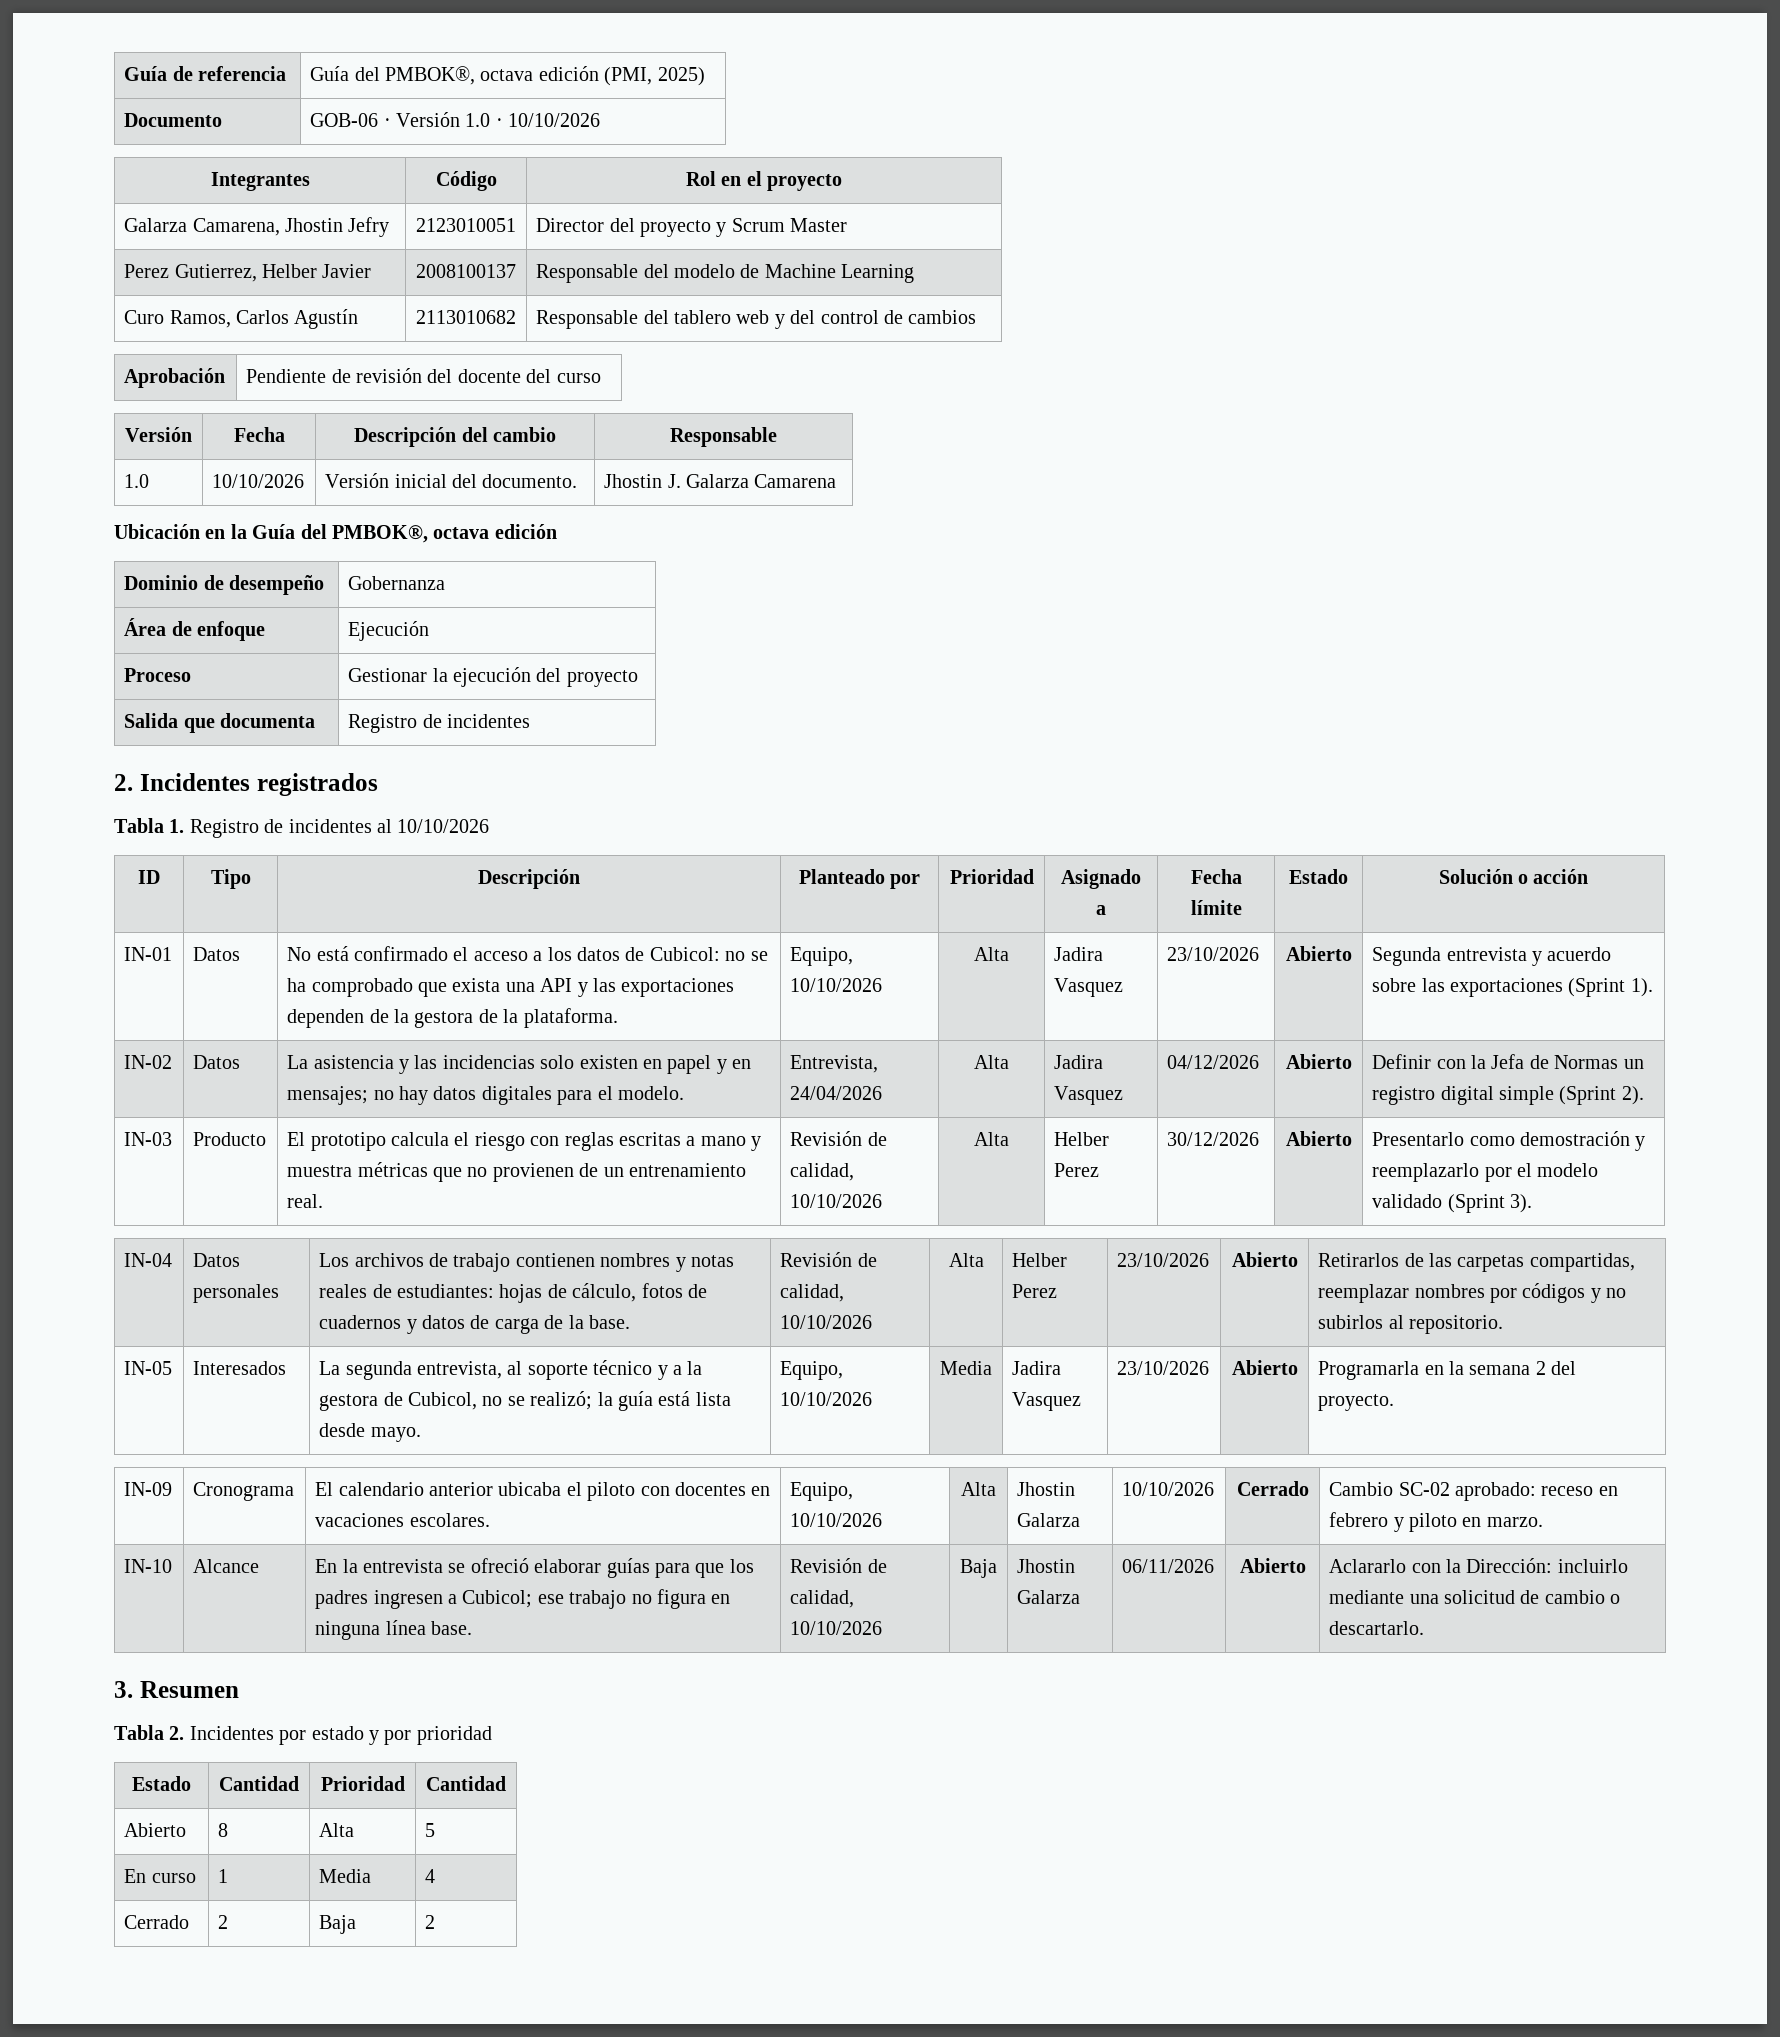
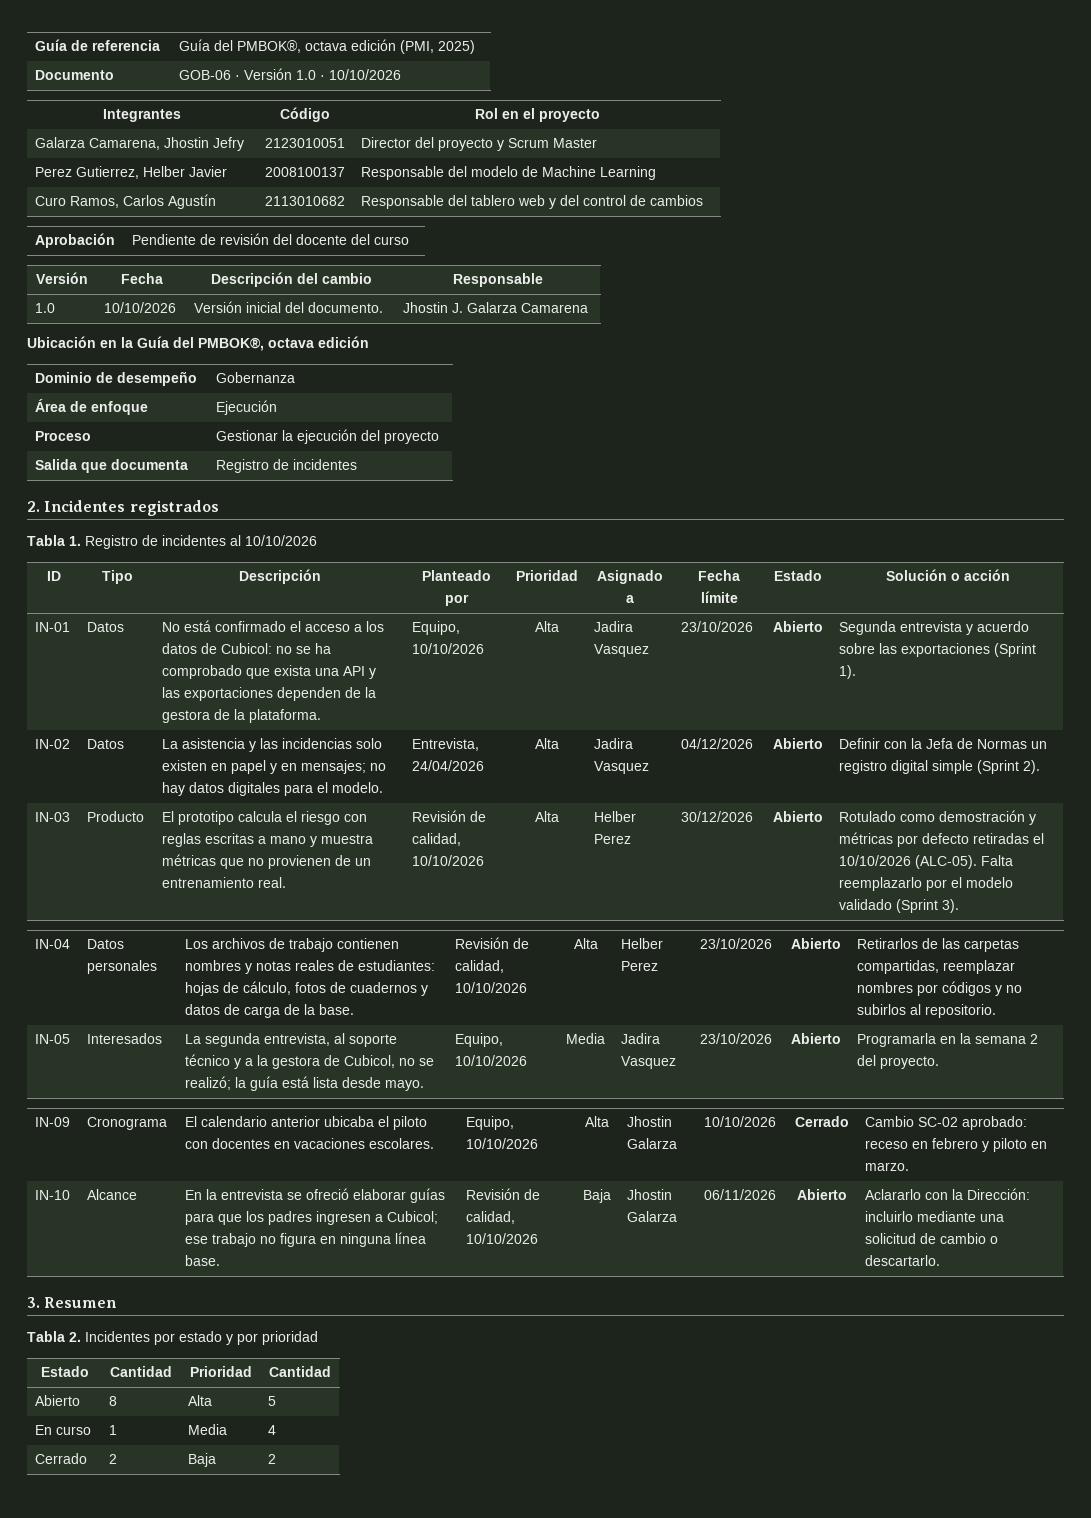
- Presentarlo como demostración y reemplazarlo por el modelo validado (Sprint 3).
+ Rotulado como demostración y métricas por defecto retiradas el 10/10/2026 (ALC-05). Falta reemplazarlo por el modelo validado (Sprint 3).

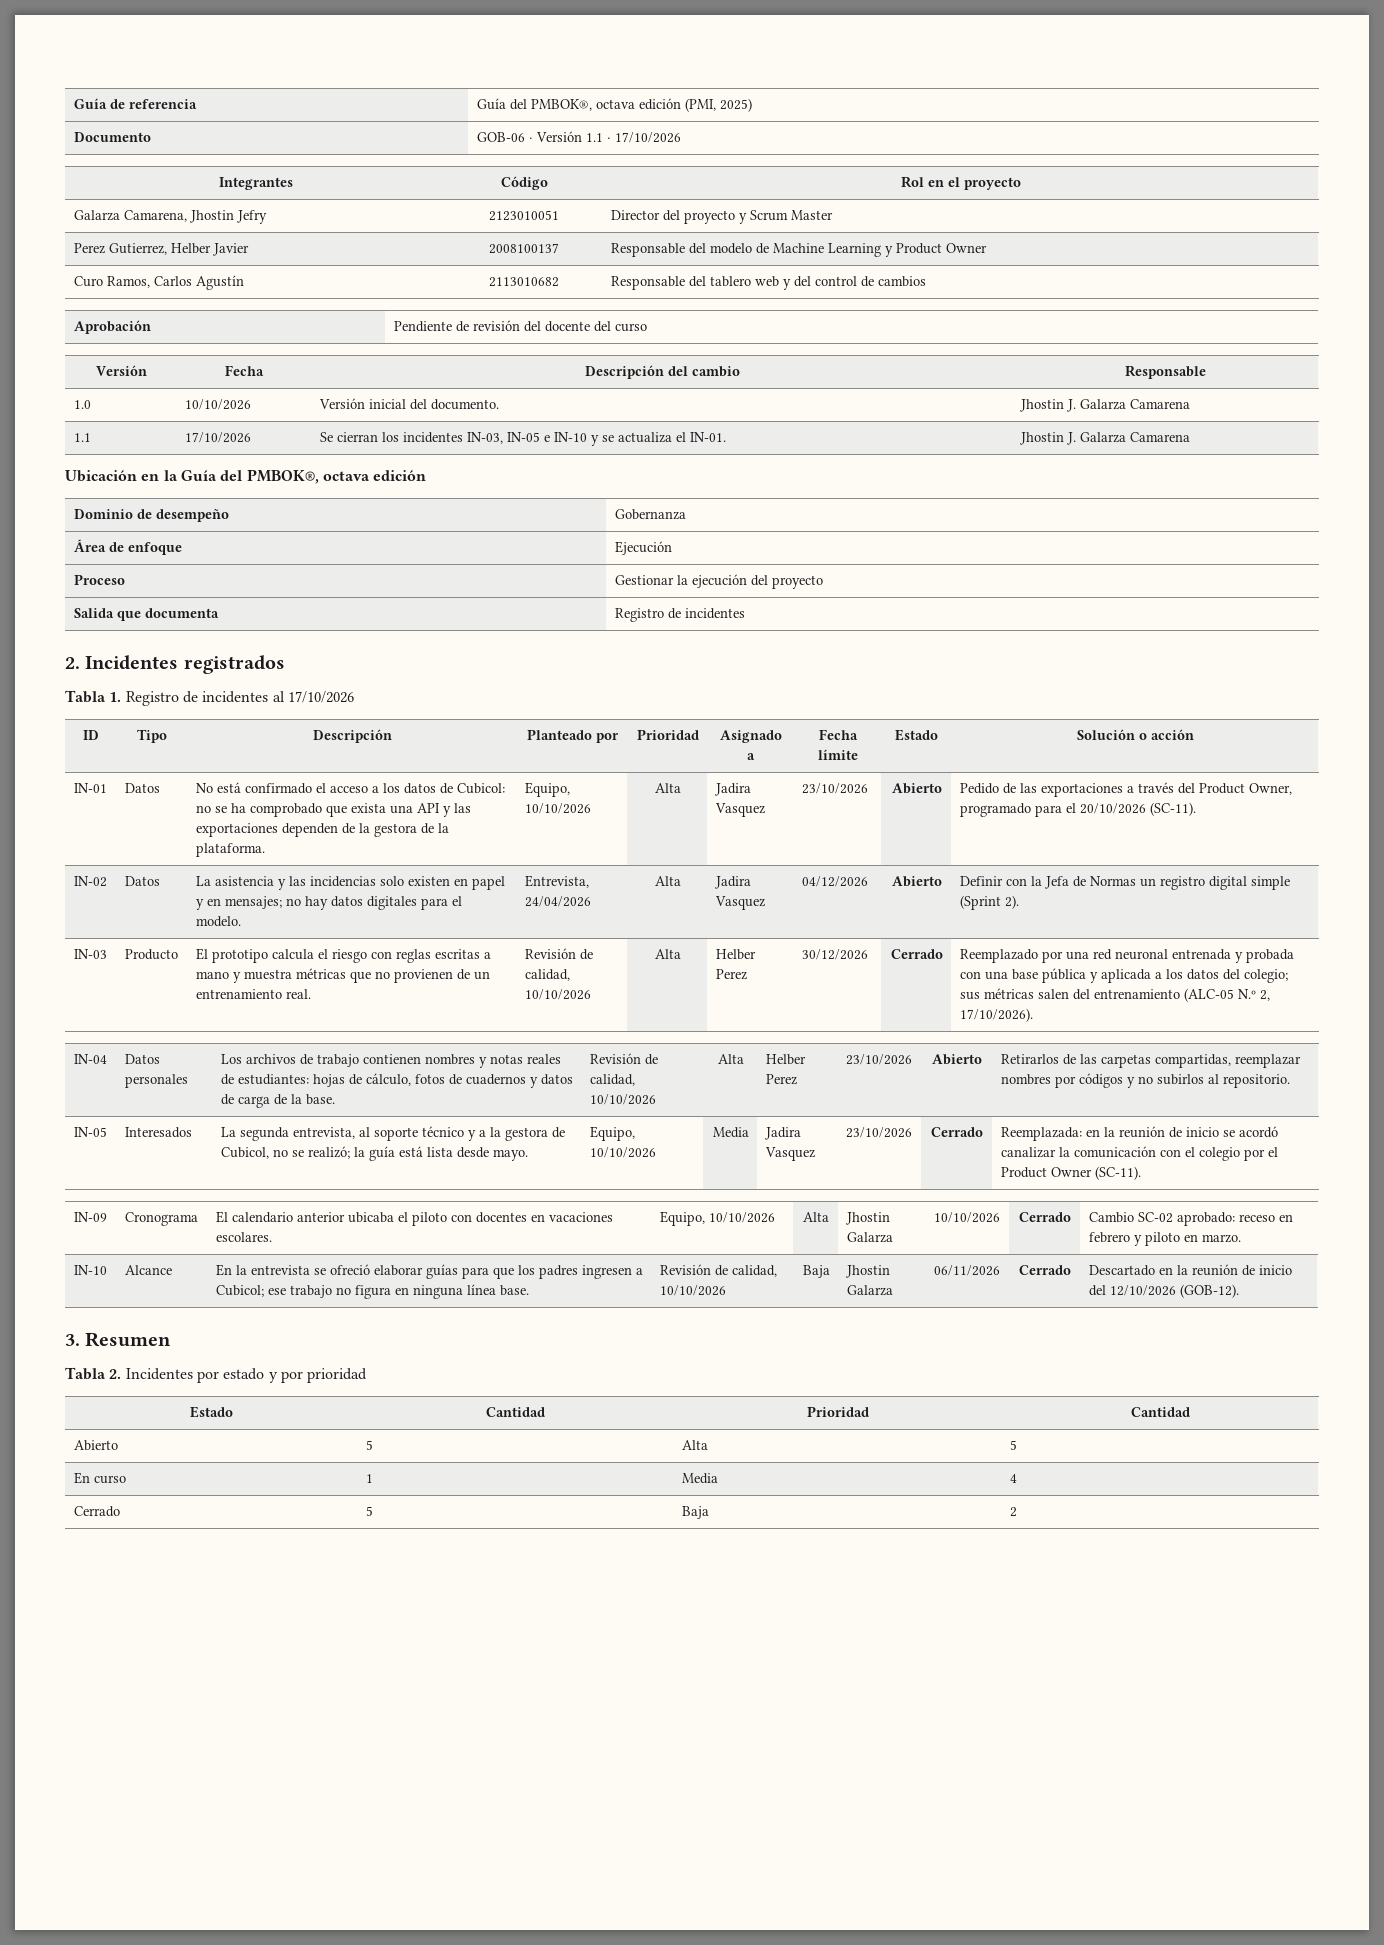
- Documento | GOB-06 · Versión 1.0 · 10/10/2026
+ Documento | GOB-06 · Versión 1.1 · 17/10/2026
- Perez Gutierrez, Helber Javier | 2008100137 | Responsable del modelo de Machine Learning
+ Perez Gutierrez, Helber Javier | 2008100137 | Responsable del modelo de Machine Learning y Product Owner
+ 1.1 | 17/10/2026 | Se cierran los incidentes IN-03, IN-05 e IN-10 y se actualiza el IN-01. | Jhostin J. Galarza Camarena
- Tabla 1. Registro de incidentes al 10/10/2026
+ Tabla 1. Registro de incidentes al 17/10/2026
- Segunda entrevista y acuerdo sobre las exportaciones (Sprint 1).
+ Pedido de las exportaciones a través del Product Owner, programado para el 20/10/2026 (SC-11).
- Abierto | Rotulado como demostración y métricas por defecto retiradas el 10/10/2026 (ALC-05). Falta reemplazarlo por el modelo validado (Sprint 3).
+ Cerrado | Reemplazado por una red neuronal entrenada y probada con una base pública y aplicada a los datos del colegio; sus métricas salen del entrenamiento (ALC-05 N.º 2, 17/10/2026).
- Abierto | Programarla en la semana 2 del proyecto.
+ Cerrado | Reemplazada: en la reunión de inicio se acordó canalizar la comunicación con el colegio por el Product Owner (SC-11).
- Abierto | Aclararlo con la Dirección: incluirlo mediante una solicitud de cambio o descartarlo.
+ Cerrado | Descartado en la reunión de inicio del 12/10/2026 (GOB-12).
- Abierto | 8 | Alta | 5
+ Abierto | 5 | Alta | 5
- Cerrado | 2 | Baja | 2
+ Cerrado | 5 | Baja | 2

